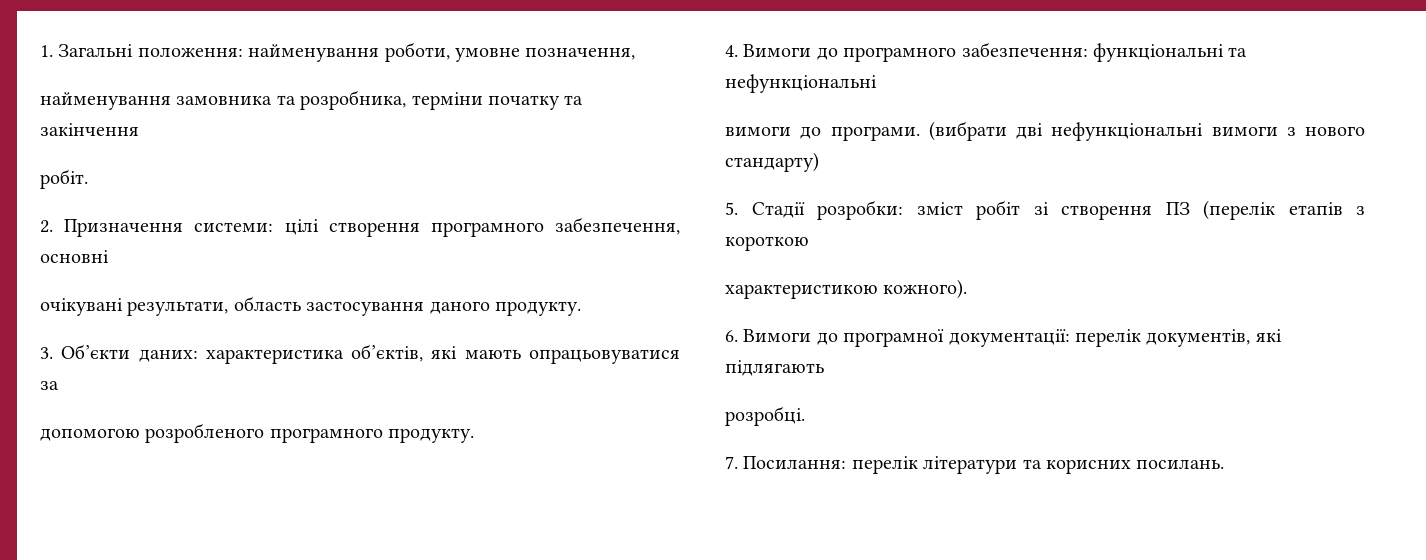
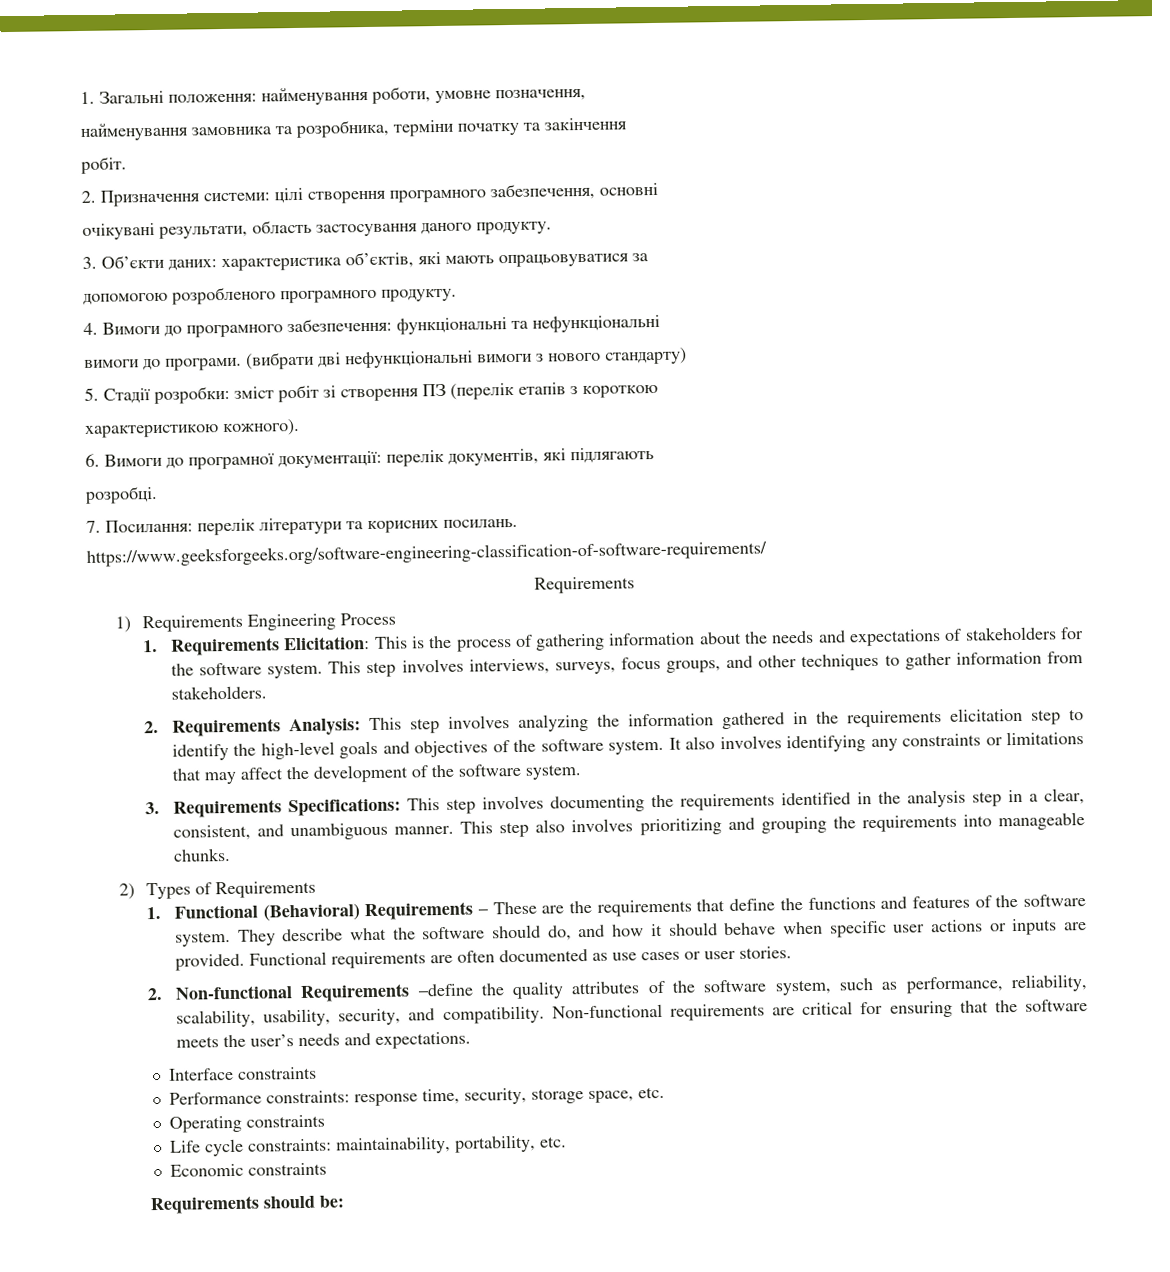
+ https://www.geeksforgeeks.org/software-engineering-classification-of-software-requirements/
+ Requirements
+ 1) Requirements Engineering Process
+ 1. Requirements Elicitation: This is the process of gathering information about the needs and expectations of stakeholders for the software system. This step involves interviews, surveys, focus groups, and other techniques to gather information from stakeholders.
+ 2. Requirements Analysis: This step involves analyzing the information gathered in the requirements elicitation step to identify the high-level goals and objectives of the software system. It also involves identifying any constraints or limitations that may affect the development of the software system.
+ 3. Requirements Specifications: This step involves documenting the requirements identified in the analysis step in a clear, consistent, and unambiguous manner. This step also involves prioritizing and grouping the requirements into manageable chunks.
+ 2) Types of Requirements
+ 1. Functional (Behavioral) Requirements – These are the requirements that define the functions and features of the software system. They describe what the software should do, and how it should behave when specific user actions or inputs are provided. Functional requirements are often documented as use cases or user stories.
+ 2. Non-functional Requirements –define the quality attributes of the software system, such as performance, reliability, scalability, usability, security, and compatibility. Non-functional requirements are critical for ensuring that the software meets the user’s needs and expectations.
+ Interface constraints
+ Performance constraints: response time, security, storage space, etc.
+ Operating constraints
+ Life cycle constraints: maintainability, portability, etc.
+ Economic constraints
+ Requirements should be:

